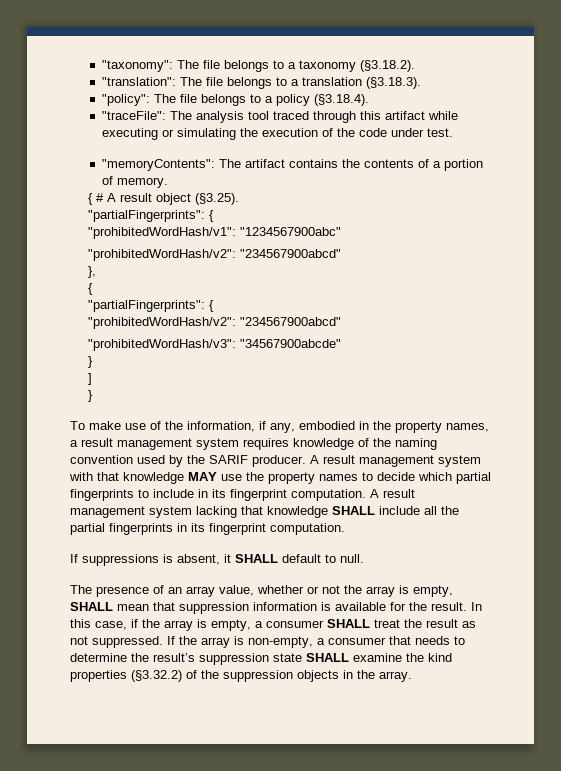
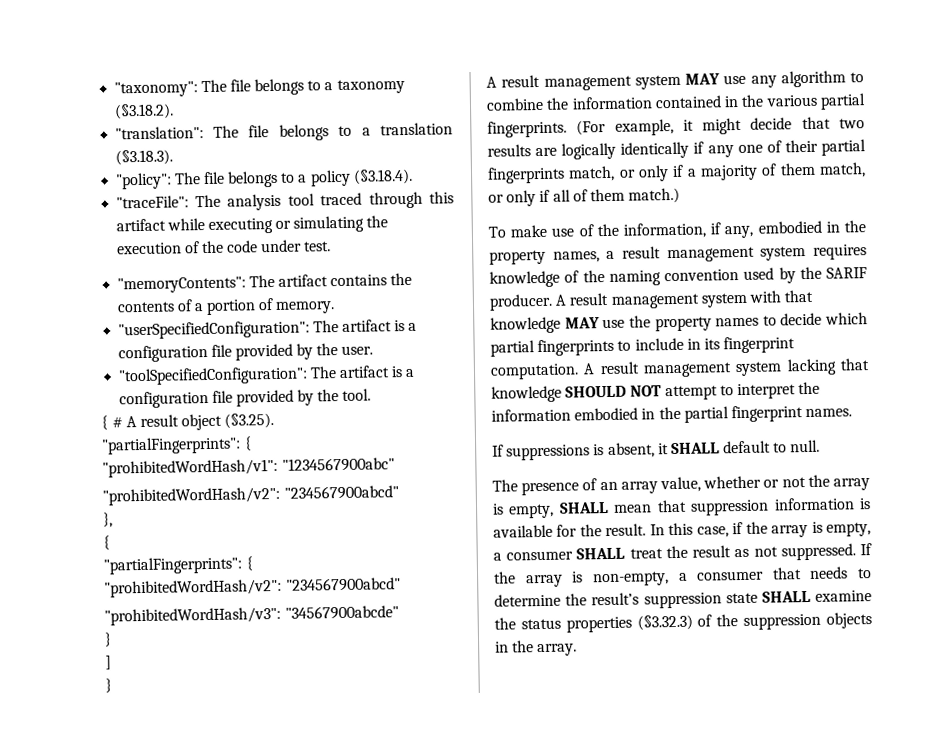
+ "userSpecifiedConfiguration": The artifact is a configuration file provided by the user.
+ "toolSpecifiedConfiguration": The artifact is a configuration file provided by the tool.
+ A result management system MAY use any algorithm to combine the information contained in the various partial fingerprints. (For example, it might decide that two results are logically identically if any one of their partial fingerprints match, or only if a majority of them match, or only if all of them match.)
- A result management system lacking that knowledge SHALL include all the partial fingerprints in its fingerprint computation.
+ A result management system lacking that knowledge SHOULD NOT attempt to interpret the information embodied in the partial fingerprint names.
- If the array is non-empty, a consumer that needs to determine the result’s suppression state SHALL examine the kind properties (§3.32.2) of the suppression objects in the array.
+ If the array is non-empty, a consumer that needs to determine the result’s suppression state SHALL examine the status properties (§3.32.3) of the suppression objects in the array.

